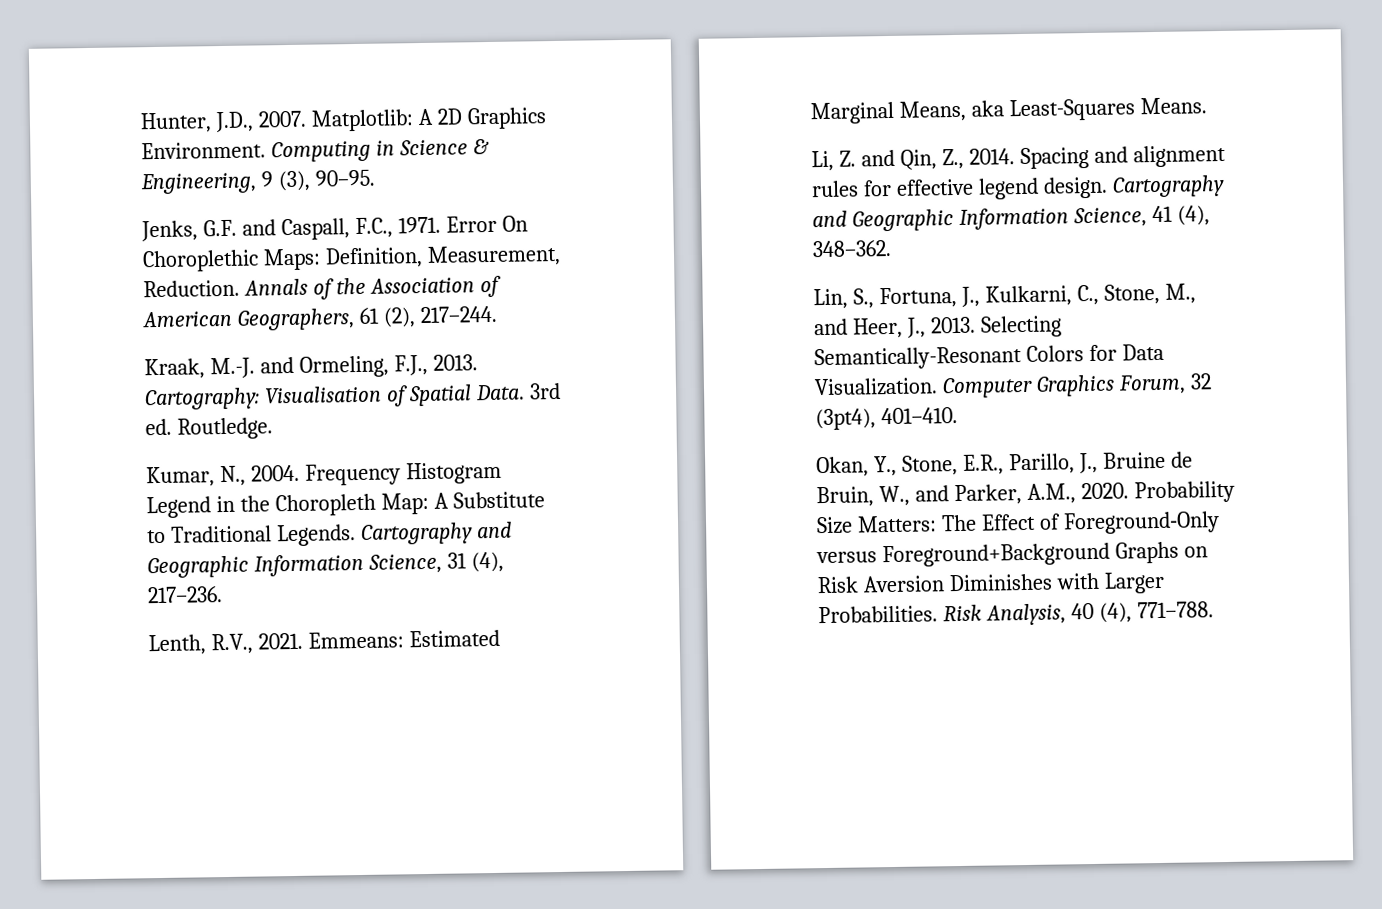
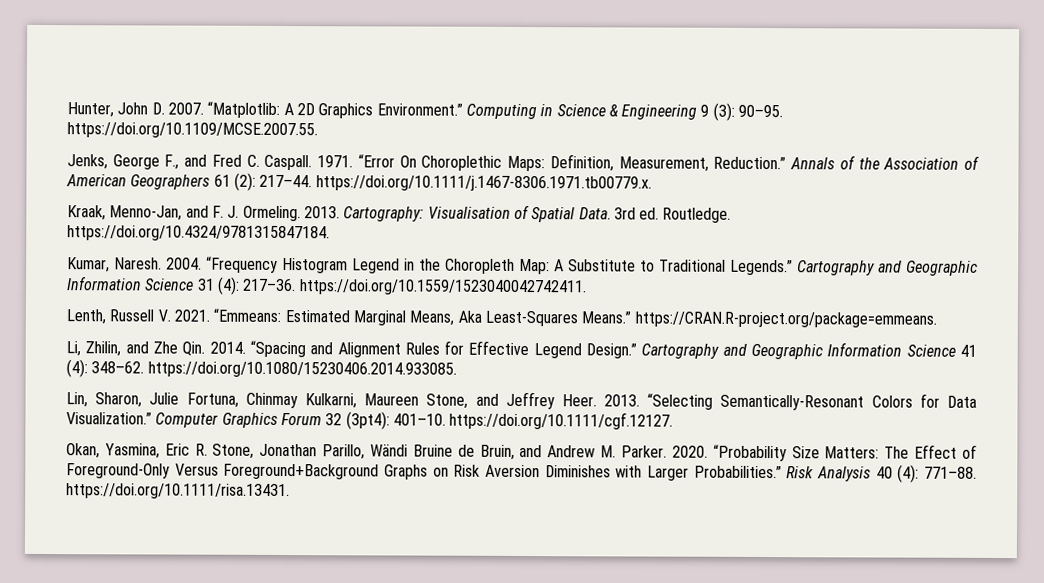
- Hunter, J.D., 2007. Matplotlib: A 2D Graphics Environment.
+ Hunter, John D. 2007. “Matplotlib: A 2D Graphics Environment.”
- Computing in Science & Engineering, 9 (3), 90–95.
+ Computing in Science & Engineering 9 (3): 90–95. https://doi.org/10.1109/MCSE.2007.55.
- Jenks, G.F. and Caspall, F.C., 1971. Error On Choroplethic Maps: Definition, Measurement, Reduction.
+ Jenks, George F., and Fred C. Caspall. 1971. “Error On Choroplethic Maps: Definition, Measurement, Reduction.”
- Annals of the Association of American Geographers, 61 (2), 217–244.
- Kraak, M.-J. and Ormeling, F.J., 2013.
+ Annals of the Association of American Geographers 61 (2): 217–44. https://doi.org/10.1111/j.1467-8306.1971.tb00779.x.
+ Kraak, Menno-Jan, and F. J. Ormeling. 2013.
- 3rd ed. Routledge.
+ 3rd ed. Routledge. https://doi.org/10.4324/9781315847184.
- Kumar, N., 2004. Frequency Histogram Legend in the Choropleth Map: A Substitute to Traditional Legends. Cartography and Geographic Information Science, 31 (4), 217–236.
- Lenth, R.V., 2021. Emmeans: Estimated Marginal Means, aka Least-Squares Means.
- Li, Z. and Qin, Z., 2014. Spacing and alignment rules for effective legend design. Cartography and Geographic Information Science, 41 (4), 348–362.
- Lin, S., Fortuna, J., Kulkarni, C., Stone, M., and Heer, J., 2013. Selecting Semantically-Resonant Colors for Data Visualization.
+ Kumar, Naresh. 2004. “Frequency Histogram Legend in the Choropleth Map: A Substitute to Traditional Legends.” Cartography and Geographic Information Science 31 (4): 217–36. https://doi.org/10.1559/1523040042742411.
+ Lenth, Russell V. 2021. “Emmeans: Estimated Marginal Means, Aka Least-Squares Means.” https://CRAN.R-project.org/package=emmeans.
+ Li, Zhilin, and Zhe Qin. 2014. “Spacing and Alignment Rules for Effective Legend Design.” Cartography and Geographic Information Science 41 (4): 348–62. https://doi.org/10.1080/15230406.2014.933085.
+ Lin, Sharon, Julie Fortuna, Chinmay Kulkarni, Maureen Stone, and Jeffrey Heer. 2013. “Selecting Semantically-Resonant Colors for Data Visualization.”
- Computer Graphics Forum, 32 (3pt4), 401–410.
- Okan, Y., Stone, E.R., Parillo, J., Bruine de Bruin, W., and Parker, A.M., 2020. Probability Size Matters: The Effect of Foreground‐Only versus Foreground+Background Graphs on Risk Aversion Diminishes with Larger Probabilities. Risk Analysis, 40 (4), 771–788.
+ Computer Graphics Forum 32 (3pt4): 401–10. https://doi.org/10.1111/cgf.12127.
+ Okan, Yasmina, Eric R. Stone, Jonathan Parillo, Wändi Bruine de Bruin, and Andrew M. Parker. 2020. “Probability Size Matters: The Effect of Foreground‐Only Versus Foreground+Background Graphs on Risk Aversion Diminishes with Larger Probabilities.” Risk Analysis 40 (4): 771–88. https://doi.org/10.1111/risa.13431.

